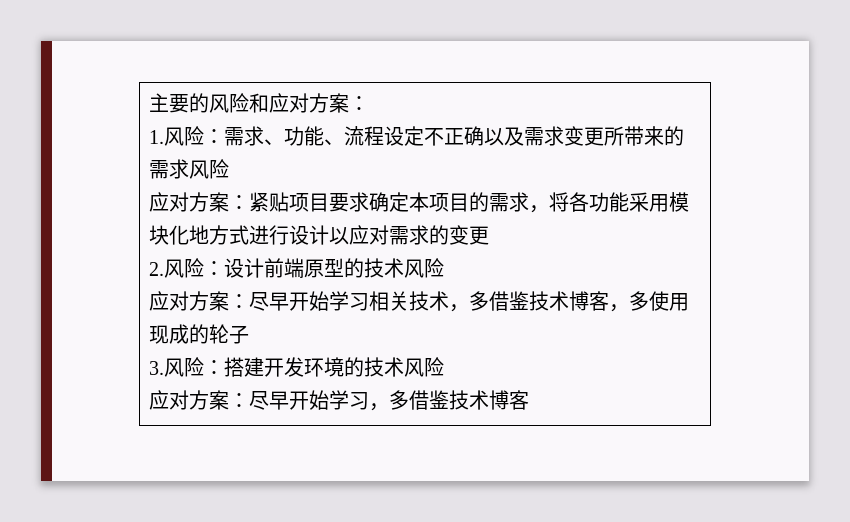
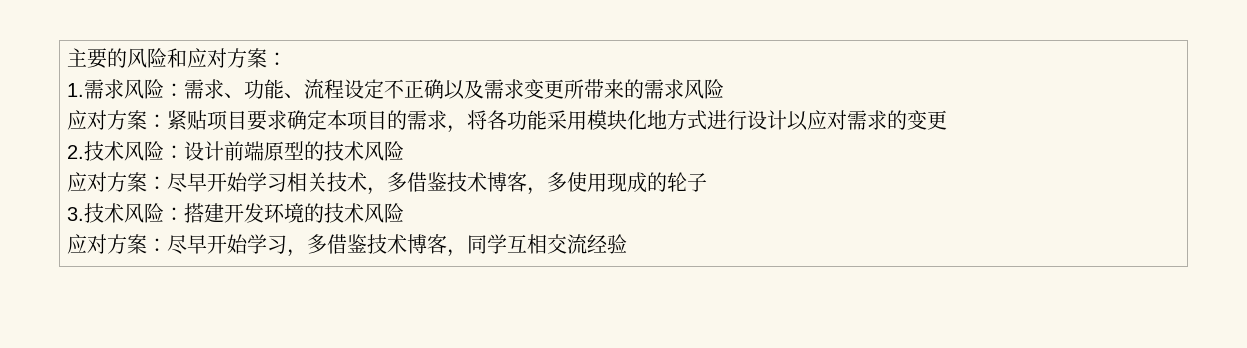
- 1.风险：需求、功能、流程设定不正确以及需求变更所带来的需求风险
+ 1.需求风险：需求、功能、流程设定不正确以及需求变更所带来的需求风险
- 2.风险：设计前端原型的技术风险
+ 2.技术风险：设计前端原型的技术风险
- 3.风险：搭建开发环境的技术风险
+ 3.技术风险：搭建开发环境的技术风险
- 应对方案：尽早开始学习，多借鉴技术博客
+ 应对方案：尽早开始学习，多借鉴技术博客，同学互相交流经验

